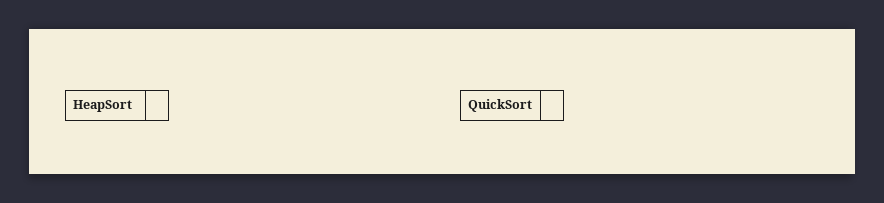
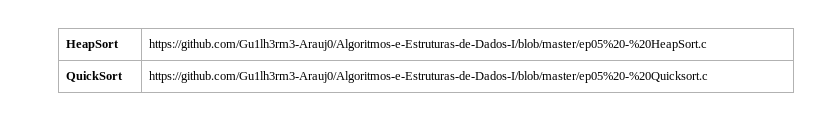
- HeapSort |
+ HeapSort | https://github.com/Gu1lh3rm3-Arauj0/Algoritmos-e-Estruturas-de-Dados-I/blob/master/ep05%20-%20HeapSort.c
- QuickSort |
+ QuickSort | https://github.com/Gu1lh3rm3-Arauj0/Algoritmos-e-Estruturas-de-Dados-I/blob/master/ep05%20-%20Quicksort.c

